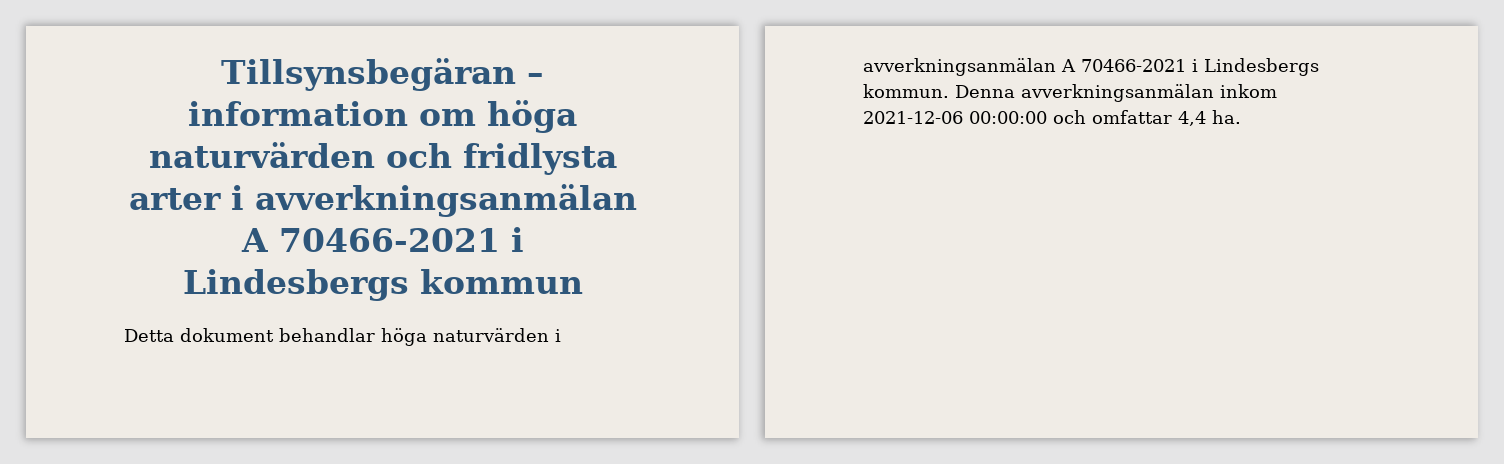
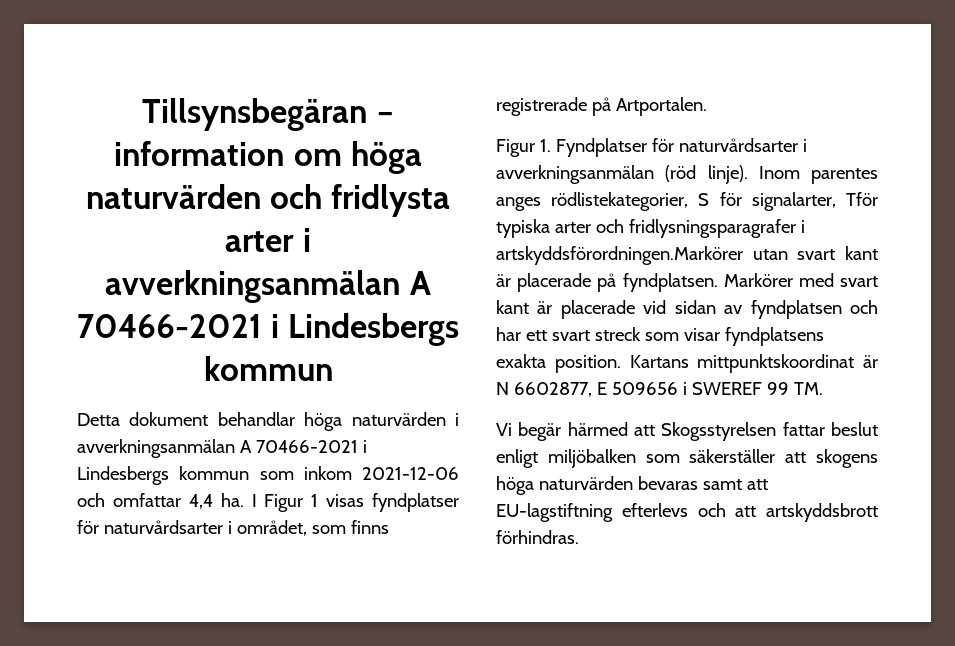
- Detta dokument behandlar höga naturvärden i avverkningsanmälan A 70466-2021 i Lindesbergs kommun. Denna avverkningsanmälan inkom 2021-12-06 00:00:00 och omfattar 4,4 ha.
+ Detta dokument behandlar höga naturvärden i avverkningsanmälan A 70466-2021 i Lindesbergs kommun som inkom 2021-12-06 och omfattar 4,4 ha.
+ I Figur 1 visas fyndplatser för naturvårdsarter i området, som finns registrerade på Artportalen.
+ Figur 1. Fyndplatser för naturvårdsarter i avverkningsanmälan (röd linje). Inom parentes anges rödlistekategorier, S för signalarter, Tför typiska arter och fridlysningsparagrafer i artskyddsförordningen.Markörer utan svart kant är placerade på fyndplatsen. Markörer med svart kant är placerade vid sidan av fyndplatsen och har ett svart streck som visar fyndplatsens exakta position. Kartans mittpunktskoordinat är N 6602877, E 509656 i SWEREF 99 TM.
+ Vi begär härmed att Skogsstyrelsen fattar beslut enligt miljöbalken som säkerställer att skogens höga naturvärden bevaras samt att EU-lagstiftning efterlevs och att artskyddsbrott förhindras.

